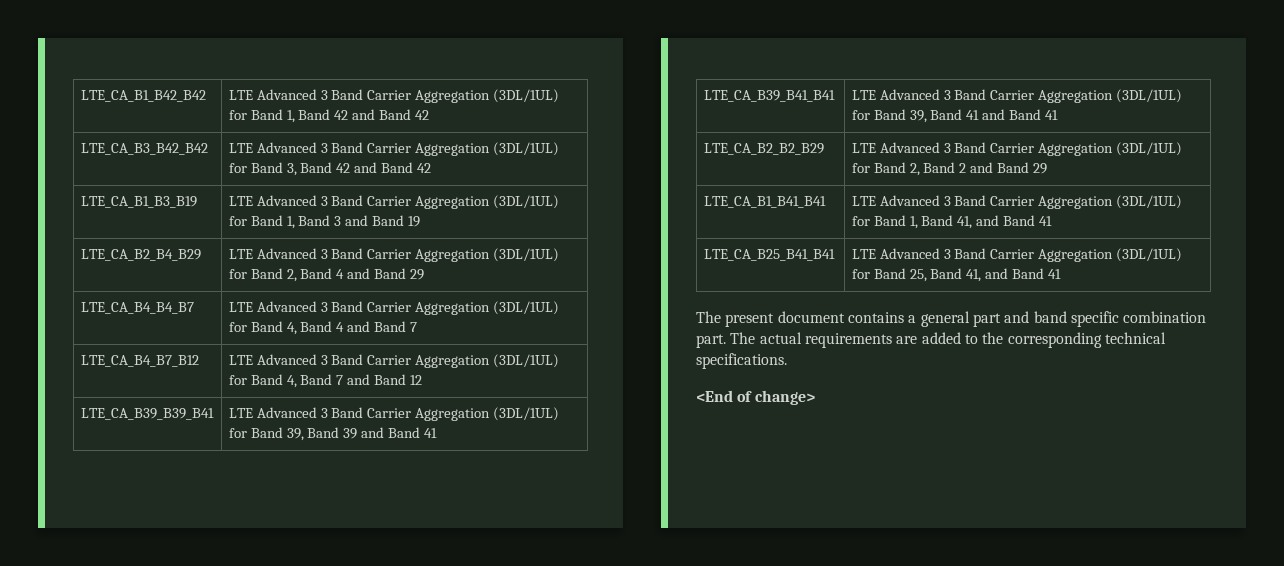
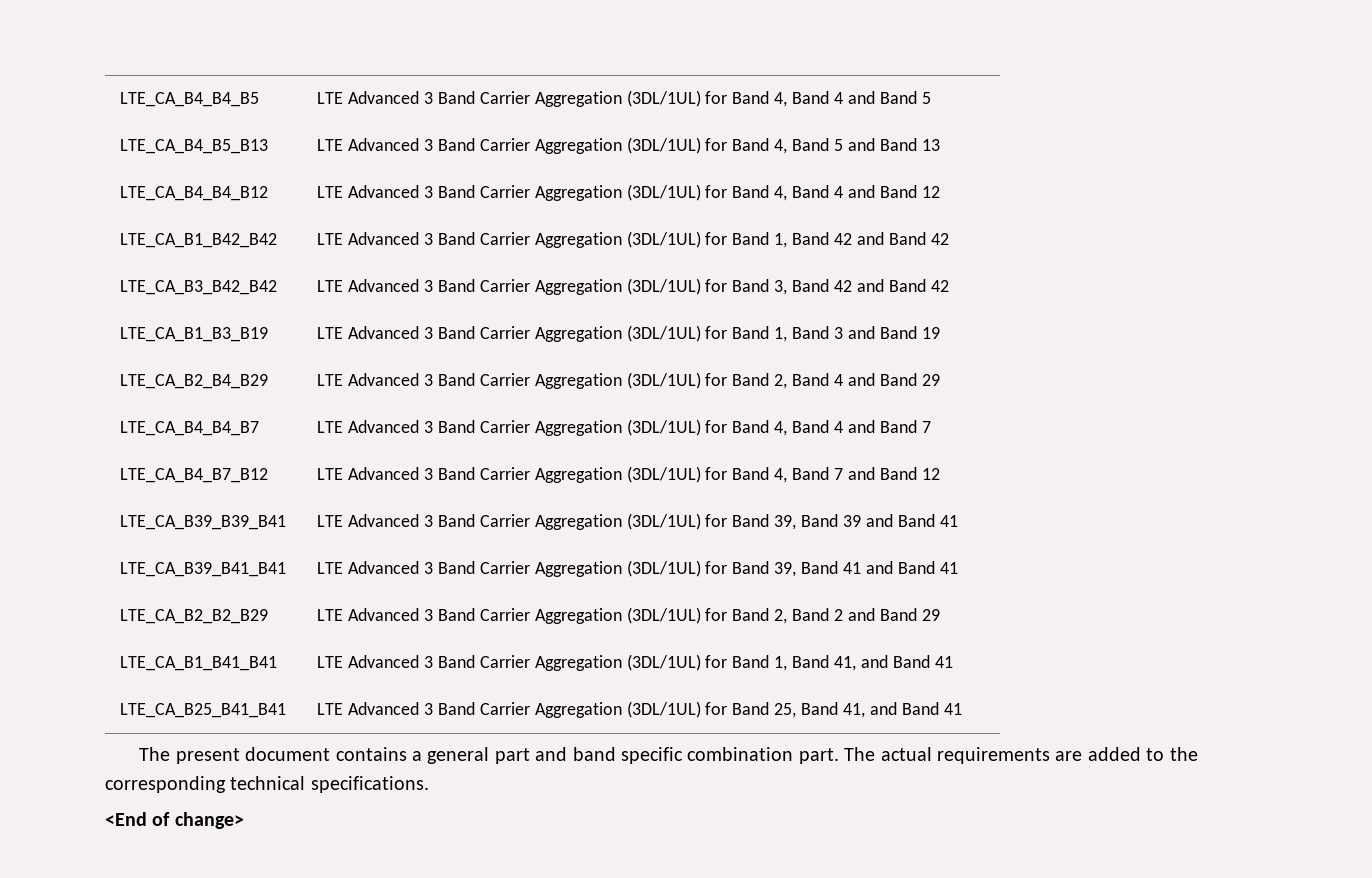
+ LTE_CA_B4_B4_B5 | LTE Advanced 3 Band Carrier Aggregation (3DL/1UL) for Band 4, Band 4 and Band 5
+ LTE_CA_B4_B5_B13 | LTE Advanced 3 Band Carrier Aggregation (3DL/1UL) for Band 4, Band 5 and Band 13
+ LTE_CA_B4_B4_B12 | LTE Advanced 3 Band Carrier Aggregation (3DL/1UL) for Band 4, Band 4 and Band 12

